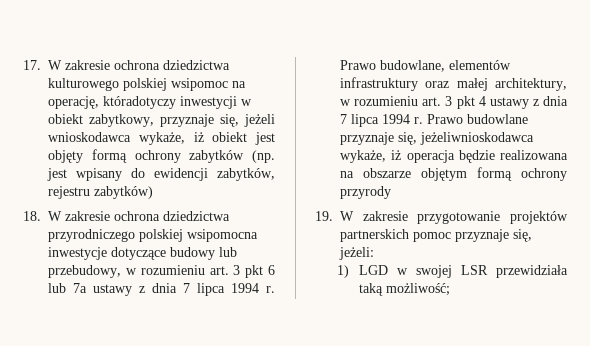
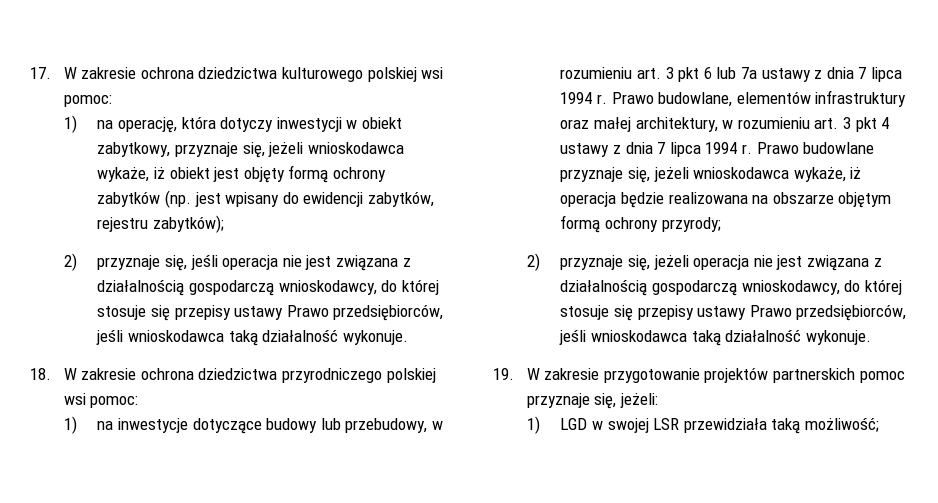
- 17. W zakresie ochrona dziedzictwa kulturowego polskiej wsipomoc na operację, któradotyczy inwestycji w obiekt zabytkowy, przyznaje się, jeżeli wnioskodawca wykaże, iż obiekt jest objęty formą ochrony zabytków (np. jest wpisany do ewidencji zabytków, rejestru zabytków)
+ 17. W zakresie ochrona dziedzictwa kulturowego polskiej wsi pomoc:
+ 1) na operację, która dotyczy inwestycji w obiekt zabytkowy, przyznaje się, jeżeli wnioskodawca wykaże, iż obiekt jest objęty formą ochrony zabytków (np. jest wpisany do ewidencji zabytków, rejestru zabytków);
+ 2) przyznaje się, jeśli operacja nie jest związana z działalnością gospodarczą wnioskodawcy, do której stosuje się przepisy ustawy Prawo przedsiębiorców, jeśli wnioskodawca taką działalność wykonuje.
- 18. W zakresie ochrona dziedzictwa przyrodniczego polskiej wsipomocna inwestycje dotyczące budowy lub przebudowy, w rozumieniu art. 3 pkt 6 lub 7a ustawy z dnia 7 lipca 1994 r.
+ 18. W zakresie ochrona dziedzictwa przyrodniczego polskiej wsi pomoc:
+ 1) na inwestycje dotyczące budowy lub przebudowy, w rozumieniu art. 3 pkt 6 lub 7a ustawy z dnia 7 lipca 1994 r.
- Prawo budowlane przyznaje się, jeżeliwnioskodawca wykaże, iż operacja będzie realizowana na obszarze objętym formą ochrony przyrody
+ Prawo budowlane przyznaje się, jeżeli wnioskodawca wykaże, iż operacja będzie realizowana na obszarze objętym formą ochrony przyrody;
+ 2) przyznaje się, jeżeli operacja nie jest związana z działalnością gospodarczą wnioskodawcy, do której stosuje się przepisy ustawy Prawo przedsiębiorców, jeśli wnioskodawca taką działalność wykonuje.

